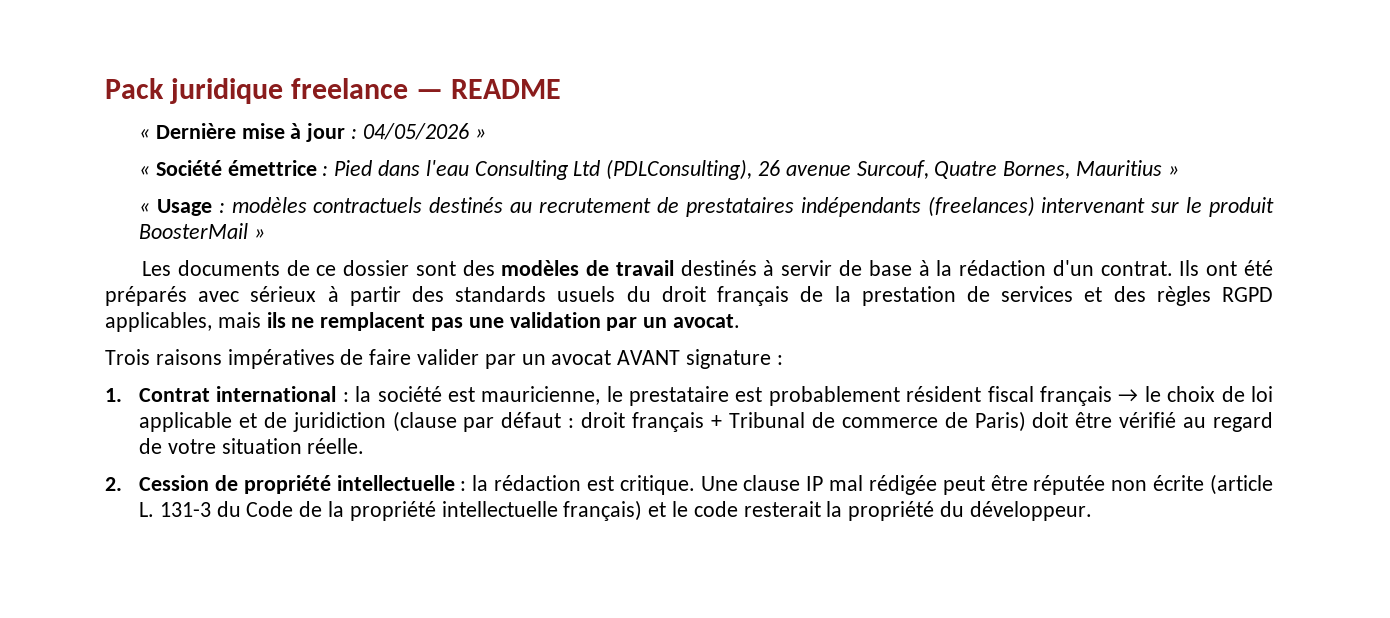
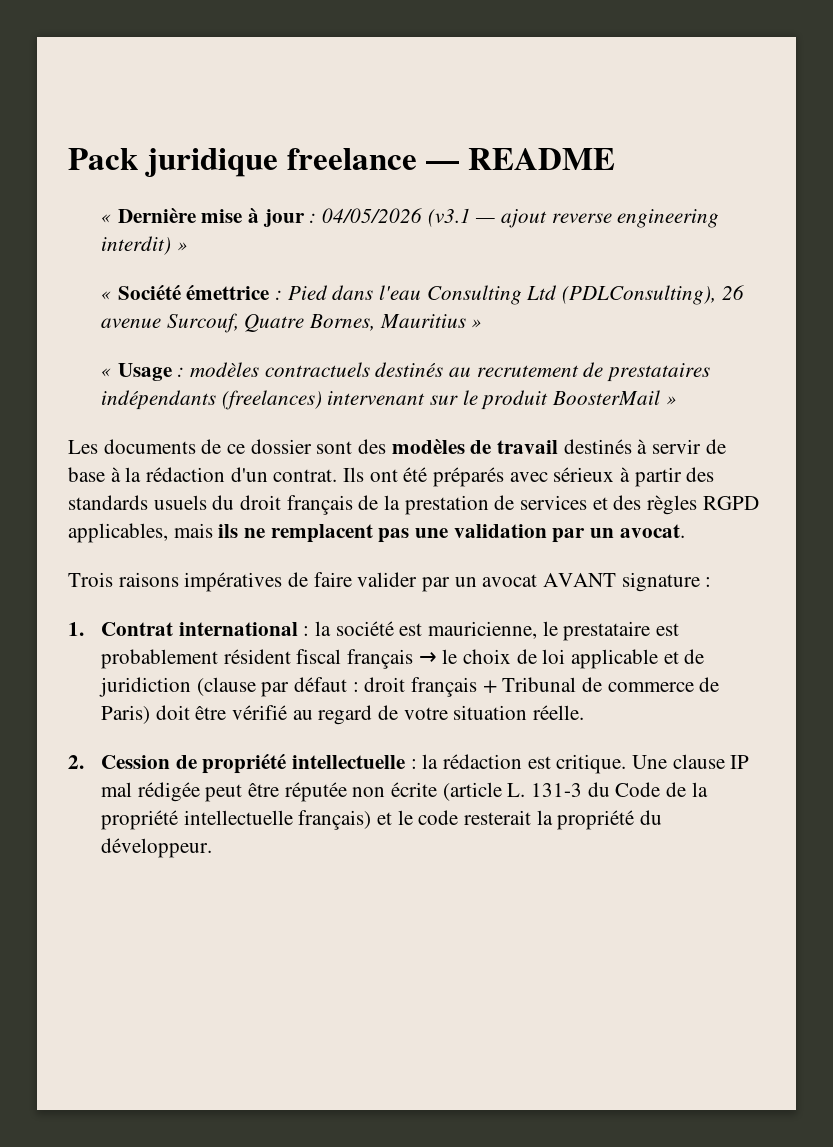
- « Dernière mise à jour : 04/05/2026 »
+ « Dernière mise à jour : 04/05/2026 (v3.1 — ajout reverse engineering interdit) »

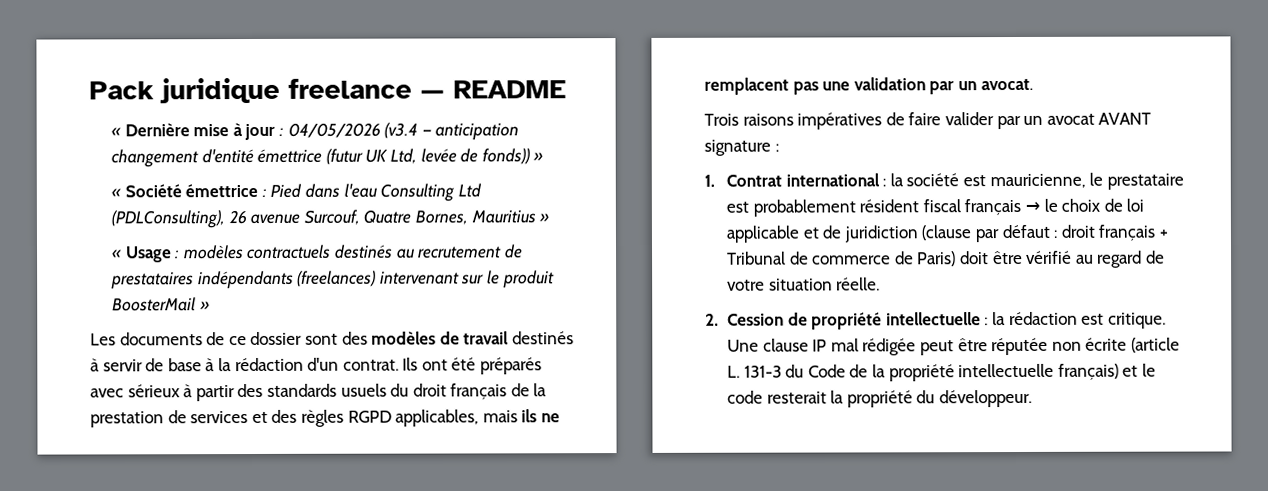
- « Dernière mise à jour : 04/05/2026 (v3.1 — ajout reverse engineering interdit) »
+ « Dernière mise à jour : 04/05/2026 (v3.4 — anticipation changement d'entité émettrice (futur UK Ltd, levée de fonds)) »

